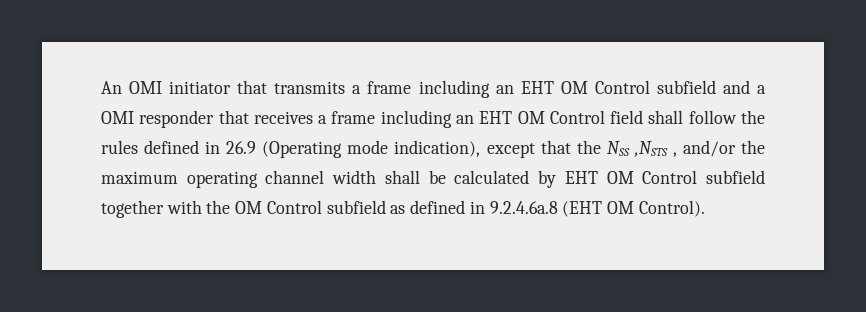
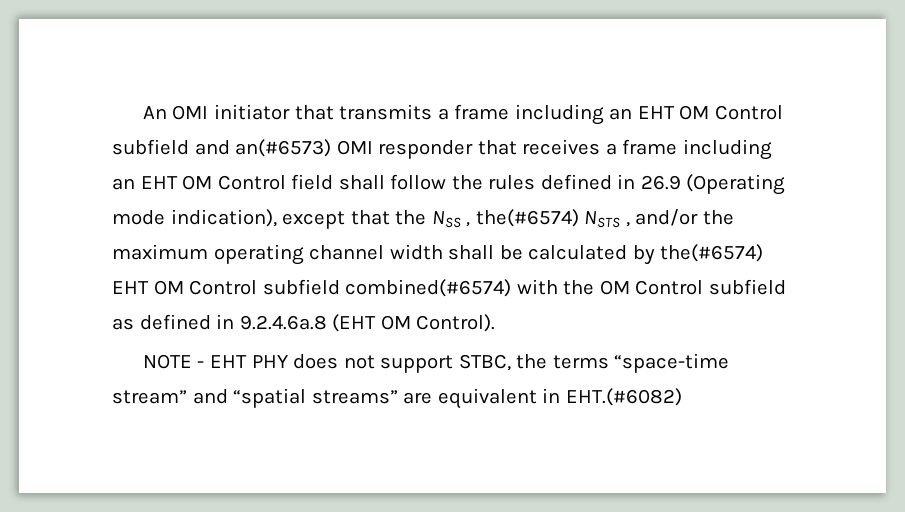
- An OMI initiator that transmits a frame including an EHT OM Control subfield and a OMI responder that receives a frame including an EHT OM Control field shall follow the rules defined in 26.9 (Operating mode indication), except that the NSS ,NSTS , and/or the maximum operating channel width shall be calculated by EHT OM Control subfield together with the OM Control subfield as defined in 9.2.4.6a.8 (EHT OM Control).
+ An OMI initiator that transmits a frame including an EHT OM Control subfield and an(#6573) OMI responder that receives a frame including an EHT OM Control field shall follow the rules defined in 26.9 (Operating mode indication), except that the NSS , the(#6574) NSTS , and/or the maximum operating channel width shall be calculated by the(#6574) EHT OM Control subfield combined(#6574) with the OM Control subfield as defined in 9.2.4.6a.8 (EHT OM Control).
+ NOTE - EHT PHY does not support STBC, the terms “space-time stream” and “spatial streams” are equivalent in EHT.(#6082)

